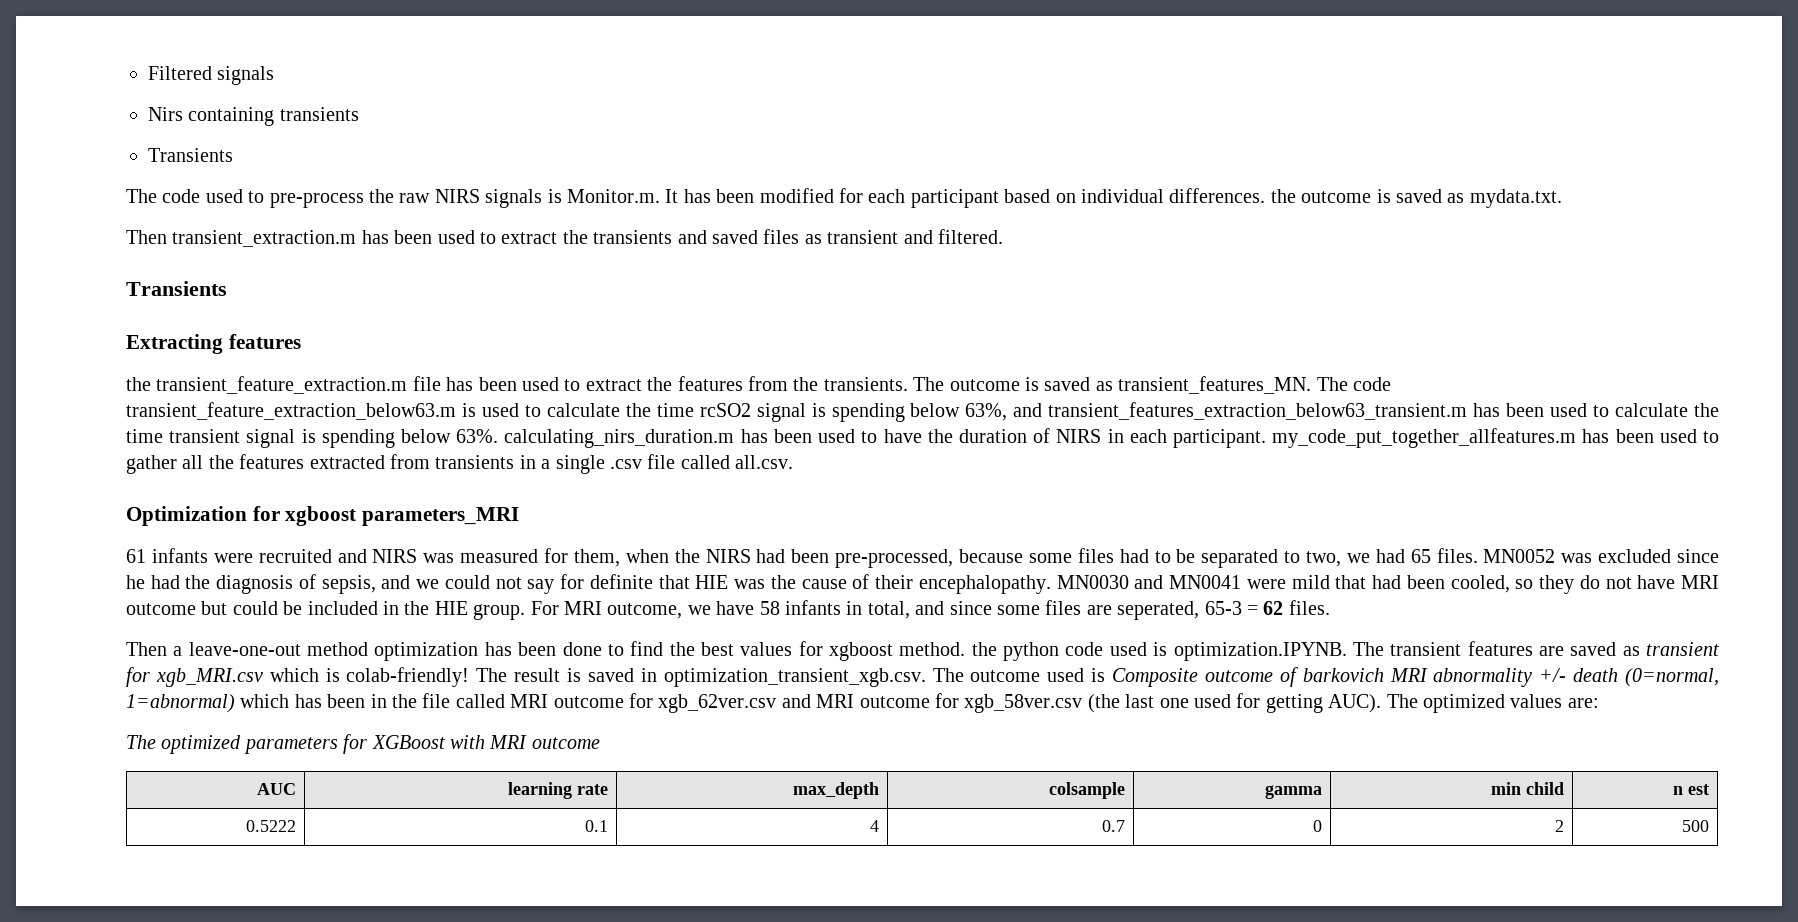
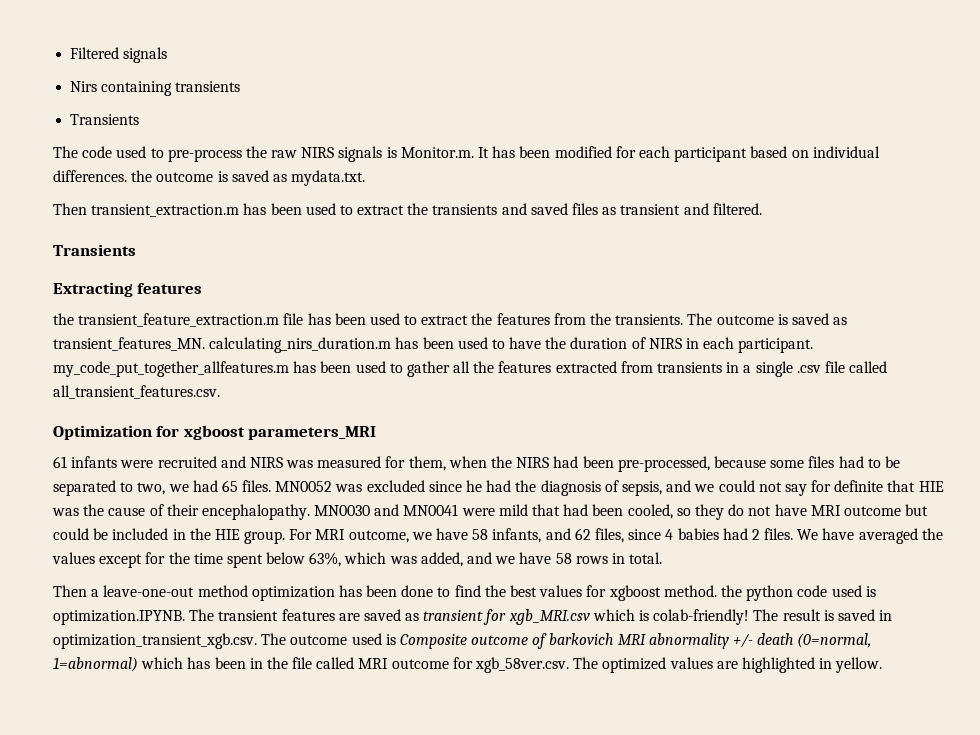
- The outcome is saved as transient_features_MN. The code transient_feature_extraction_below63.m is used to calculate the time rcSO2 signal is spending below 63%, and transient_features_extraction_below63_transient.m has been used to calculate the time transient signal is spending below 63%. calculating_nirs_duration.m has been used to have the duration of NIRS in each participant. my_code_put_together_allfeatures.m has been used to gather all the features extracted from transients in a single .csv file called all.csv.
+ The outcome is saved as transient_features_MN. calculating_nirs_duration.m has been used to have the duration of NIRS in each participant. my_code_put_together_allfeatures.m has been used to gather all the features extracted from transients in a single .csv file called all_transient_features.csv.
- For MRI outcome, we have 58 infants in total, and since some files are seperated, 65-3 = 62 files.
+ For MRI outcome, we have 58 infants, and 62 files, since 4 babies had 2 files. We have averaged the values except for the time spent below 63%, which was added, and we have 58 rows in total.
- The result is saved in optimization_transient_xgb.csv. The outcome used is Composite outcome of barkovich MRI abnormality +/- death (0=normal, 1=abnormal) which has been in the file called MRI outcome for xgb_62ver.csv and MRI outcome for xgb_58ver.csv (the last one used for getting AUC). The optimized values are:
- The optimized parameters for XGBoost with MRI outcome
- AUC | learning rate | max_depth | colsample | gamma | min child | n est
- 0.5222 | 0.1 | 4 | 0.7 | 0 | 2 | 500
+ The result is saved in optimization_transient_xgb.csv. The outcome used is Composite outcome of barkovich MRI abnormality +/- death (0=normal, 1=abnormal) which has been in the file called MRI outcome for xgb_58ver.csv. The optimized values are highlighted in yellow.

